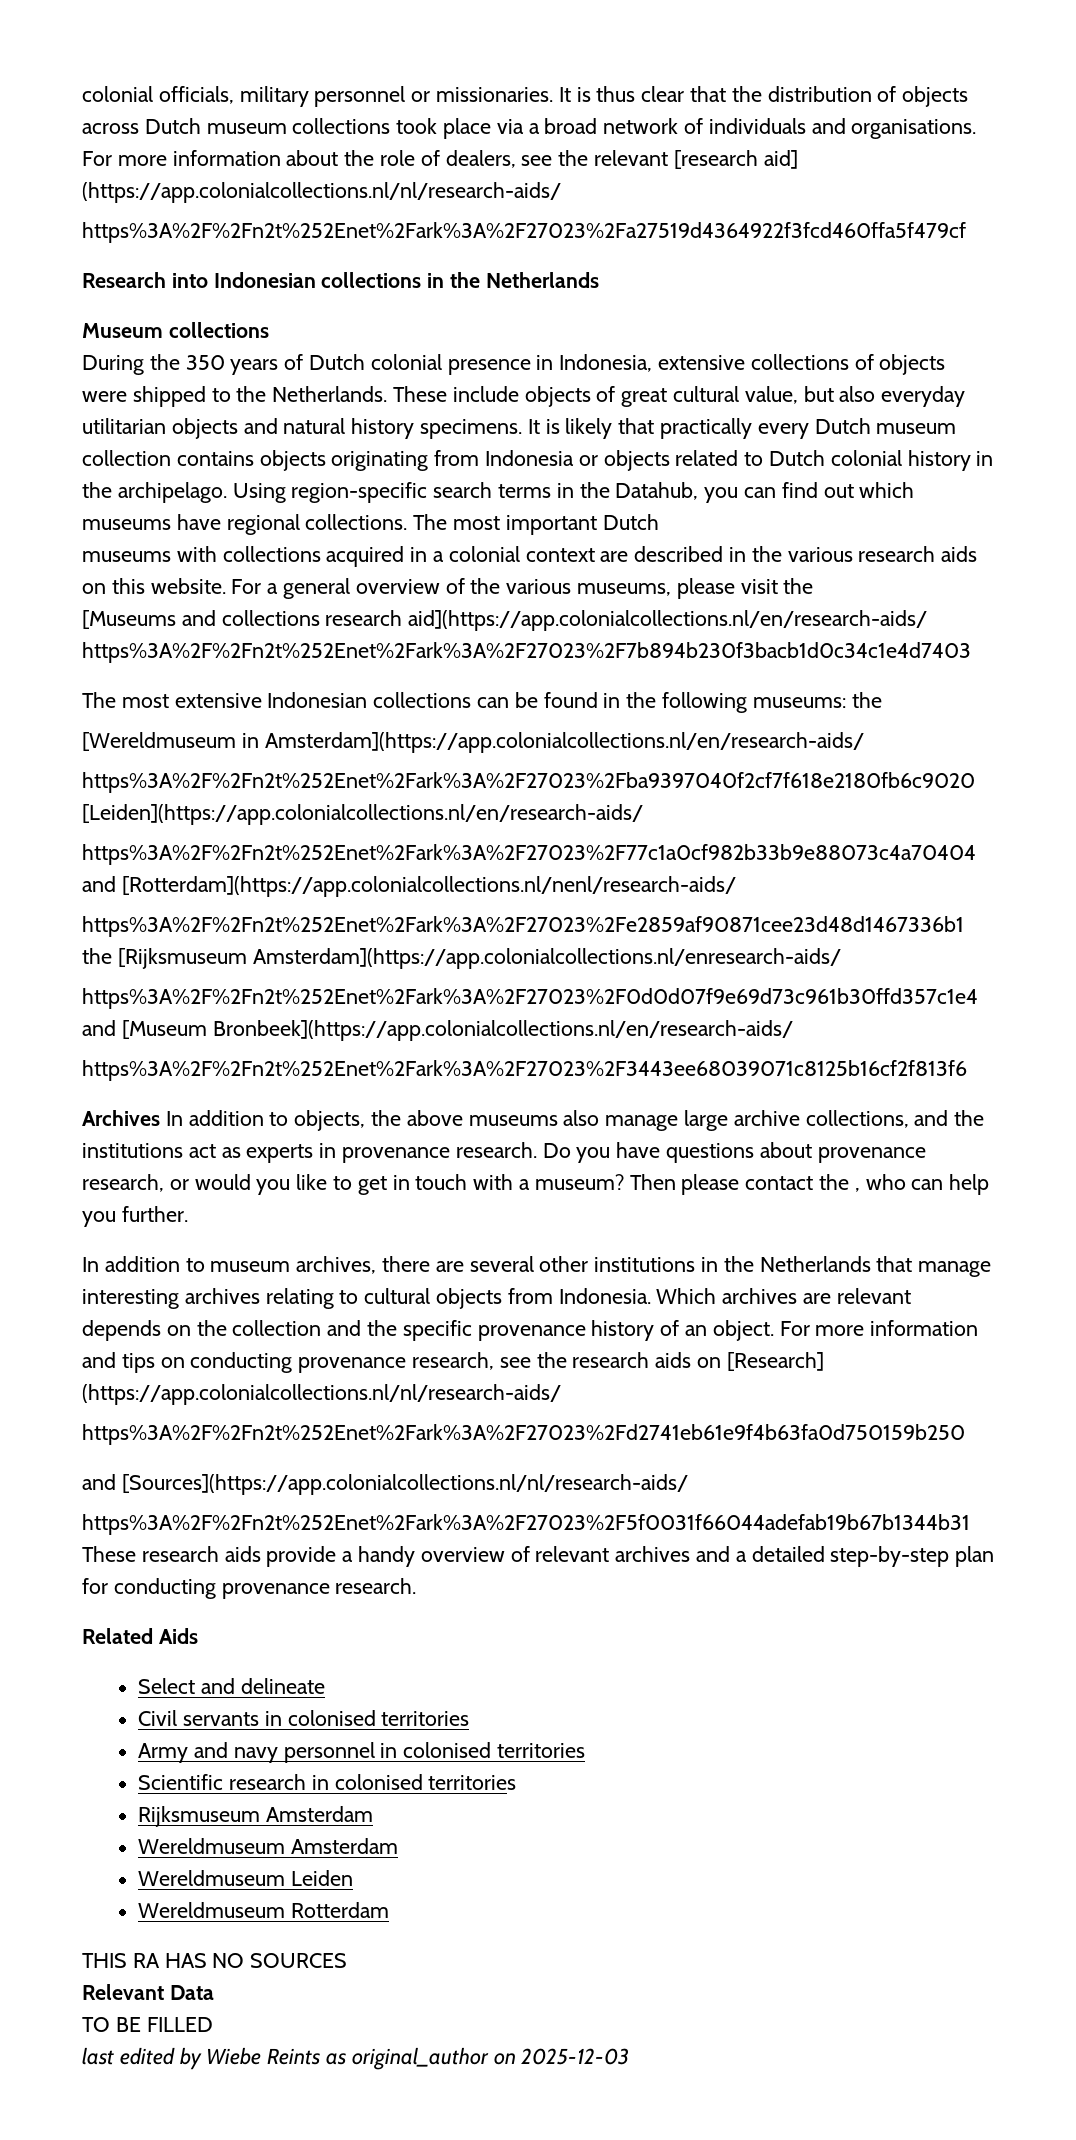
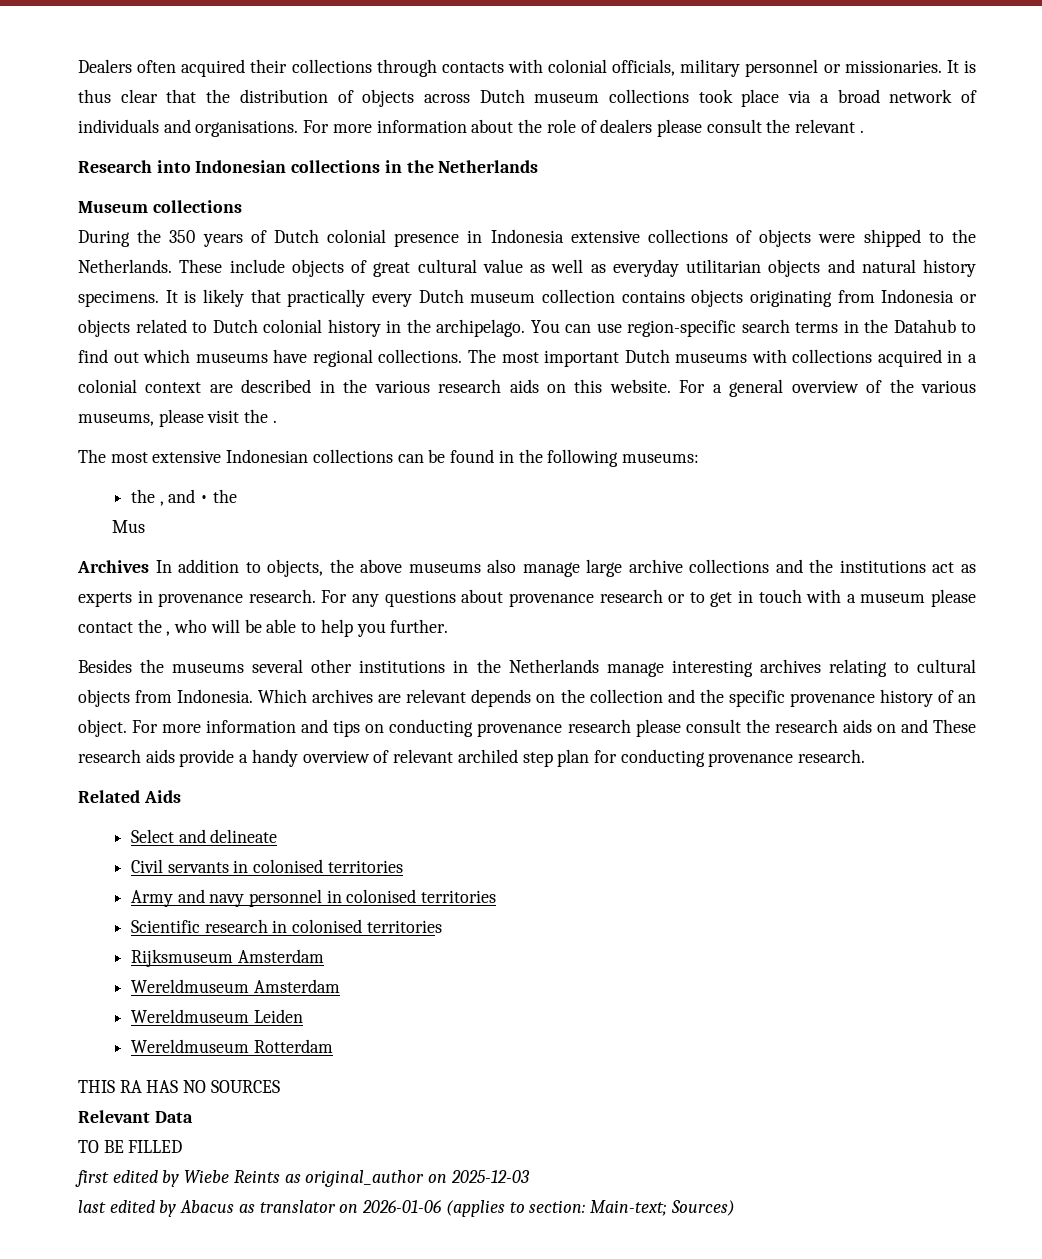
- colonial officials, military personnel or missionaries.
+ Dealers often acquired their collections through contacts with colonial officials, military personnel or missionaries.
- For more information about the role of dealers, see the relevant [research aid] (https://app.colonialcollections.nl/nl/research-aids/
- https%3A%2F%2Fn2t%252Enet%2Fark%3A%2F27023%2Fa27519d4364922f3fcd460ffa5f479cf
+ For more information about the role of dealers please consult the relevant .
- During the 350 years of Dutch colonial presence in Indonesia, extensive collections of objects were shipped to the Netherlands.
+ During the 350 years of Dutch colonial presence in Indonesia extensive collections of objects were shipped to the Netherlands.
- These include objects of great cultural value, but also everyday utilitarian objects and natural history specimens.
+ These include objects of great cultural value as well as everyday utilitarian objects and natural history specimens.
- Using region-specific search terms in the Datahub, you can find out which museums have regional collections.
+ You can use region-specific search terms in the Datahub to find out which museums have regional collections.
- The most important Dutch
- museums with collections acquired in a colonial context are described in the various research aids on this website.
+ The most important Dutch museums with collections acquired in a colonial context are described in the various research aids on this website.
- For a general overview of the various museums, please visit the
- [Museums and collections research aid](https://app.colonialcollections.nl/en/research-aids/ https%3A%2F%2Fn2t%252Enet%2Fark%3A%2F27023%2F7b894b230f3bacb1d0c34c1e4d7403
+ For a general overview of the various museums, please visit the .
- The most extensive Indonesian collections can be found in the following museums: the
- [Wereldmuseum in Amsterdam](https://app.colonialcollections.nl/en/research-aids/
- https%3A%2F%2Fn2t%252Enet%2Fark%3A%2F27023%2Fba9397040f2cf7f618e2180fb6c9020 [Leiden](https://app.colonialcollections.nl/en/research-aids/
- https%3A%2F%2Fn2t%252Enet%2Fark%3A%2F27023%2F77c1a0cf982b33b9e88073c4a70404 and [Rotterdam](https://app.colonialcollections.nl/nenl/research-aids/
- https%3A%2F%2Fn2t%252Enet%2Fark%3A%2F27023%2Fe2859af90871cee23d48d1467336b1 the [Rijksmuseum Amsterdam](https://app.colonialcollections.nl/enresearch-aids/
- https%3A%2F%2Fn2t%252Enet%2Fark%3A%2F27023%2F0d0d07f9e69d73c961b30ffd357c1e4 and [Museum Bronbeek](https://app.colonialcollections.nl/en/research-aids/
- https%3A%2F%2Fn2t%252Enet%2Fark%3A%2F27023%2F3443ee68039071c8125b16cf2f813f6
+ The most extensive Indonesian collections can be found in the following museums:
+ the , and • the
+ Mus
- Archives In addition to objects, the above museums also manage large archive collections, and the institutions act as experts in provenance research.
+ Archives In addition to objects, the above museums also manage large archive collections and the institutions act as experts in provenance research.
- Do you have questions about provenance research, or would you like to get in touch with a museum? Then please contact the , who can help you further.
+ For any questions about provenance research or to get in touch with a museum please contact the , who will be able to help you further.
- In addition to museum archives, there are several other institutions in the Netherlands that manage interesting archives relating to cultural objects from Indonesia.
+ Besides the museums several other institutions in the Netherlands manage interesting archives relating to cultural objects from Indonesia.
- For more information and tips on conducting provenance research, see the research aids on [Research] (https://app.colonialcollections.nl/nl/research-aids/
- https%3A%2F%2Fn2t%252Enet%2Fark%3A%2F27023%2Fd2741eb61e9f4b63fa0d750159b250
- and [Sources](https://app.colonialcollections.nl/nl/research-aids/
- https%3A%2F%2Fn2t%252Enet%2Fark%3A%2F27023%2F5f0031f66044adefab19b67b1344b31 These research aids provide a handy overview of relevant archives and a detailed step-by-step plan for conducting provenance research.
+ For more information and tips on conducting provenance research please consult the research aids on and These research aids provide a handy overview of relevant archiled step plan for conducting provenance research.
- last edited by Wiebe Reints as original_author on 2025-12-03
+ first edited by Wiebe Reints as original_author on 2025-12-03
+ last edited by Abacus as translator on 2026-01-06 (applies to section: Main-text; Sources)

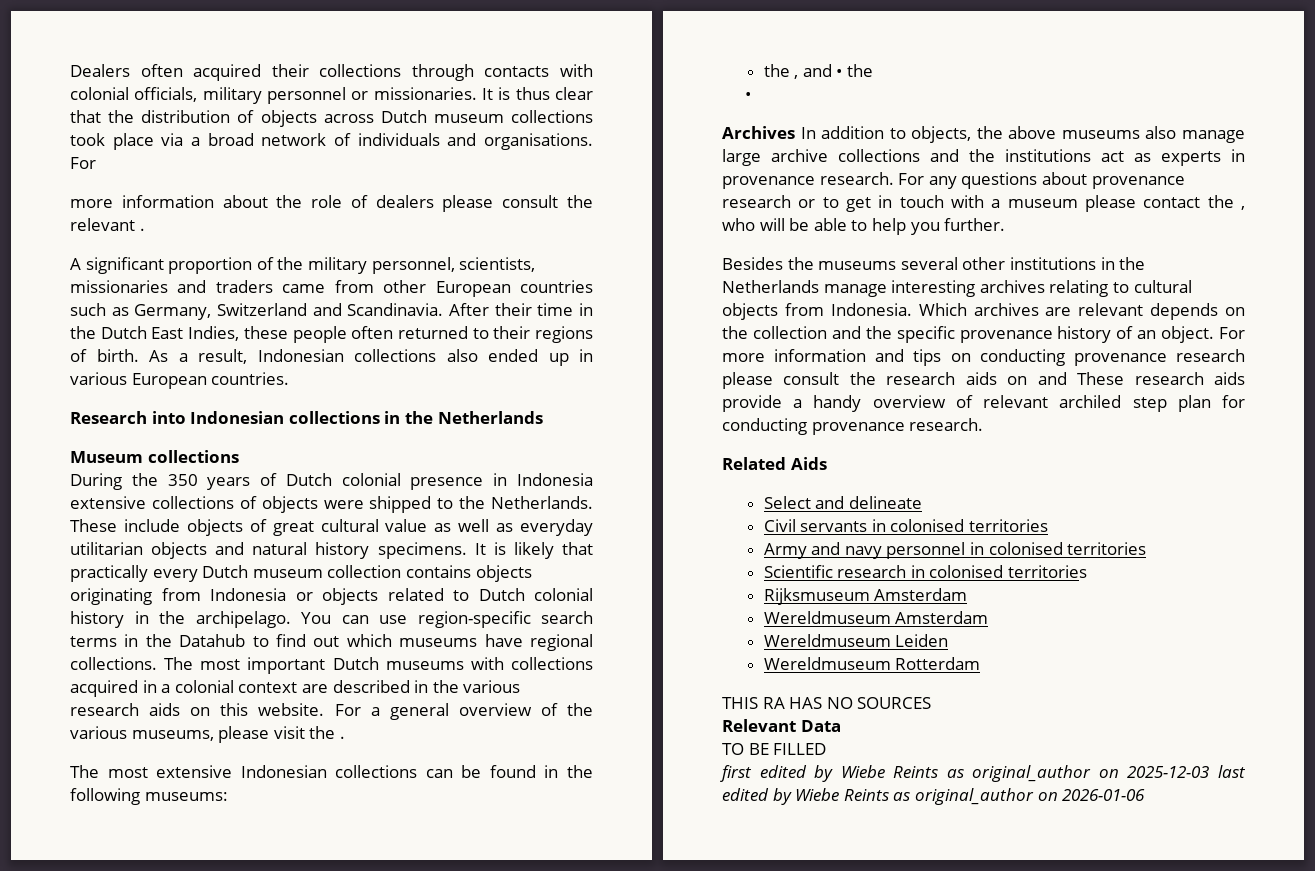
- It is thus clear that the distribution of objects across Dutch museum collections took place via a broad network of individuals and organisations. For more information about the role of dealers please consult the relevant .
+ It is thus clear that the distribution of objects across Dutch museum collections took place via a broad network of individuals and organisations. For
+ more information about the role of dealers please consult the relevant .
+ A significant proportion of the military personnel, scientists, missionaries and traders came from other European countries such as Germany, Switzerland and Scandinavia. After their time in the Dutch East Indies, these people often returned to their regions of birth. As a result, Indonesian collections also ended up in various European countries.
  the , and • the
- Mus
+ •
- first edited by Wiebe Reints as original_author on 2025-12-03
- last edited by Abacus as translator on 2026-01-06 (applies to section: Main-text; Sources)
+ first edited by Wiebe Reints as original_author on 2025-12-03 last edited by Wiebe Reints as original_author on 2026-01-06

